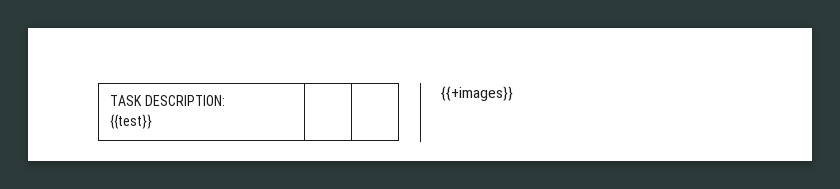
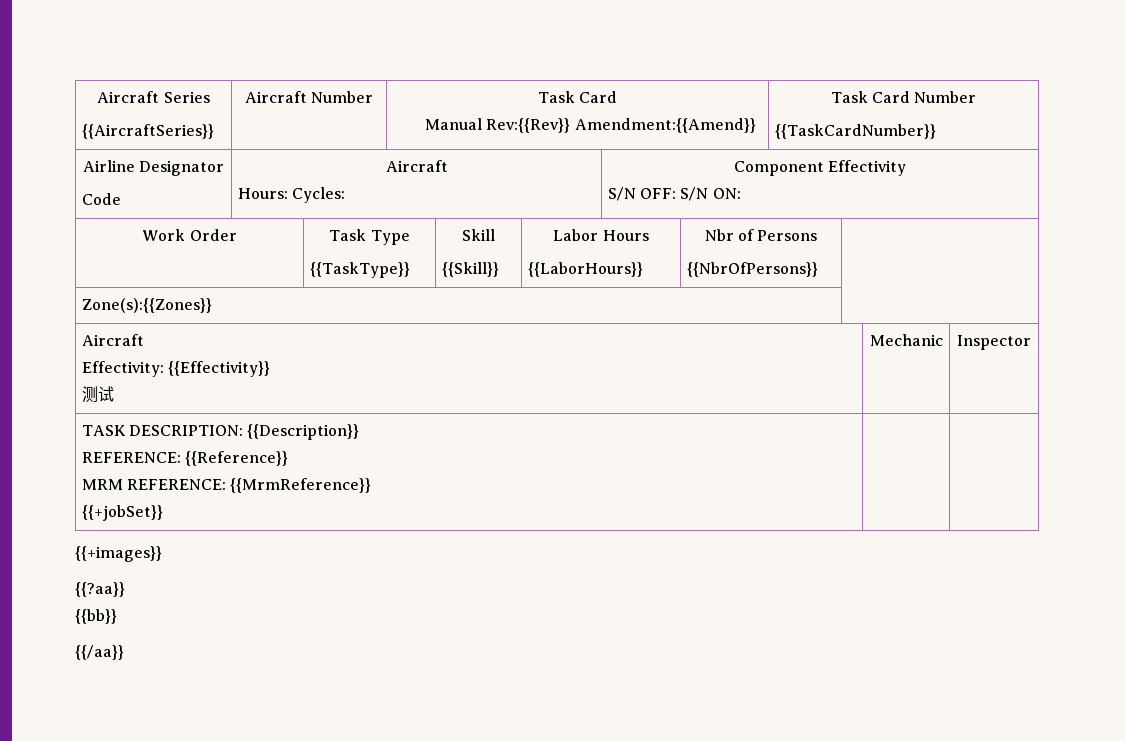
- TASK DESCRIPTION:
- {{test}} | |
+ Aircraft Series
+ {{AircraftSeries}} | Aircraft Number | Task Card
+ Manual Rev:{{Rev}} Amendment:{{Amend}} | Task Card Number
+ {{TaskCardNumber}}
+ Airline Designator
+ Code | Aircraft
+ Hours: Cycles: | Component Effectivity
+ S/N OFF: S/N ON:
+ Work Order | Task Type
+ {{TaskType}} | Skill
+ {{Skill}} | Labor Hours
+ {{LaborHours}} | Nbr of Persons
+ {{NbrOfPersons}} |
+ Zone(s):{{Zones}} |
+ Aircraft
+ Effectivity: {{Effectivity}}
+ 测试 | Mechanic | Inspector
+ TASK DESCRIPTION: {{Description}}
+ REFERENCE: {{Reference}}
+ MRM REFERENCE: {{MrmReference}}
+ {{+jobSet}} | |
  {{+images}}
+ {{?aa}}
+ {{bb}}
+ {{/aa}}

